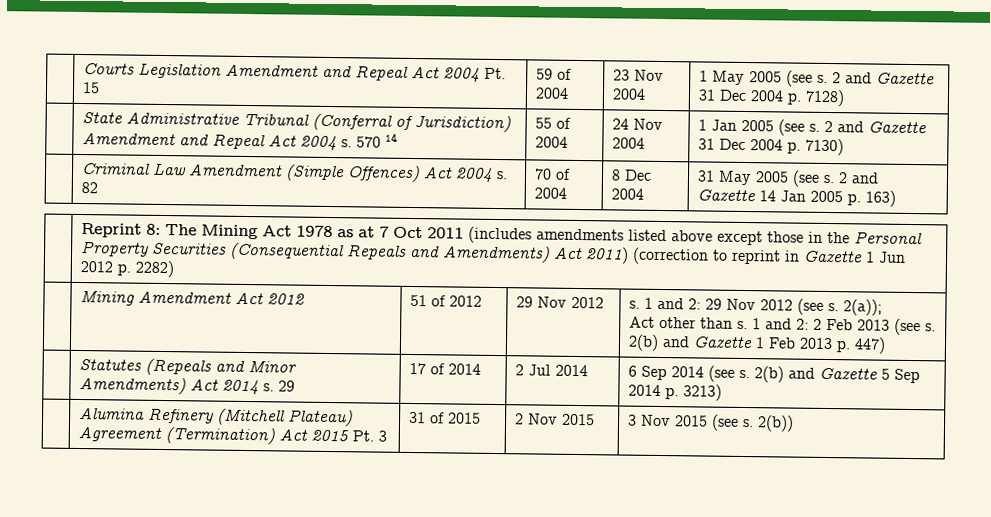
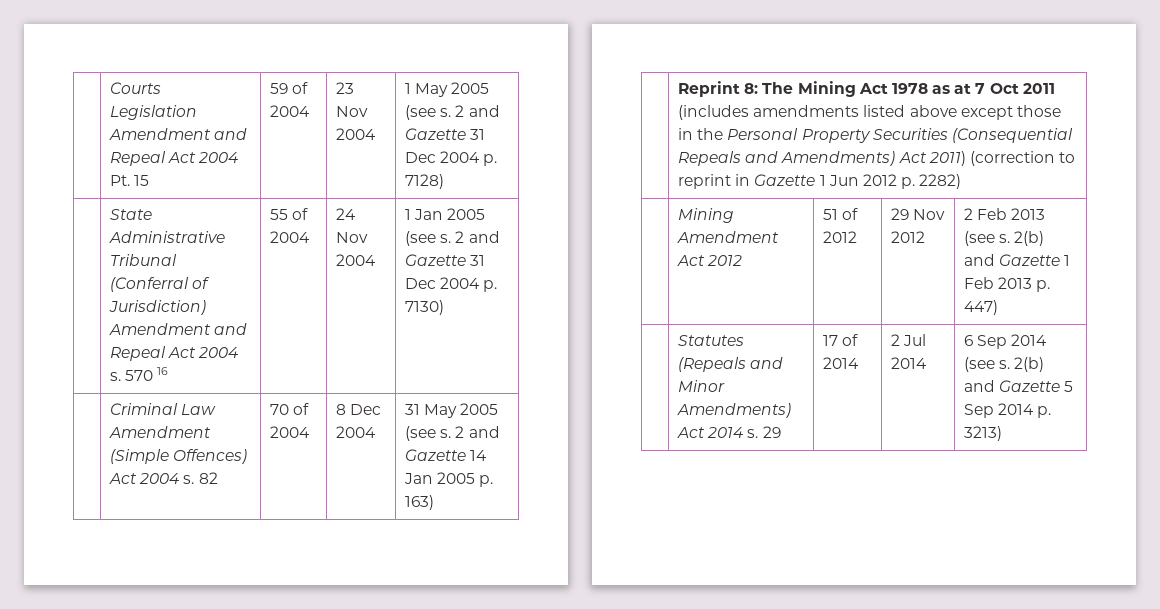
- | State Administrative Tribunal (Conferral of Jurisdiction) Amendment and Repeal Act 2004 s. 570 14 | 55 of 2004 | 24 Nov 2004 | 1 Jan 2005 (see s. 2 and Gazette 31 Dec 2004 p. 7130)
+ | State Administrative Tribunal (Conferral of Jurisdiction) Amendment and Repeal Act 2004 s. 570 16 | 55 of 2004 | 24 Nov 2004 | 1 Jan 2005 (see s. 2 and Gazette 31 Dec 2004 p. 7130)
- | Mining Amendment Act 2012 | 51 of 2012 | 29 Nov 2012 | s. 1 and 2: 29 Nov 2012 (see s. 2(a));
- Act other than s. 1 and 2: 2 Feb 2013 (see s. 2(b) and Gazette 1 Feb 2013 p. 447)
+ | Mining Amendment Act 2012 | 51 of 2012 | 29 Nov 2012 | 2 Feb 2013 (see s. 2(b) and Gazette 1 Feb 2013 p. 447)
- | Alumina Refinery (Mitchell Plateau) Agreement (Termination) Act 2015 Pt. 3 | 31 of 2015 | 2 Nov 2015 | 3 Nov 2015 (see s. 2(b))

